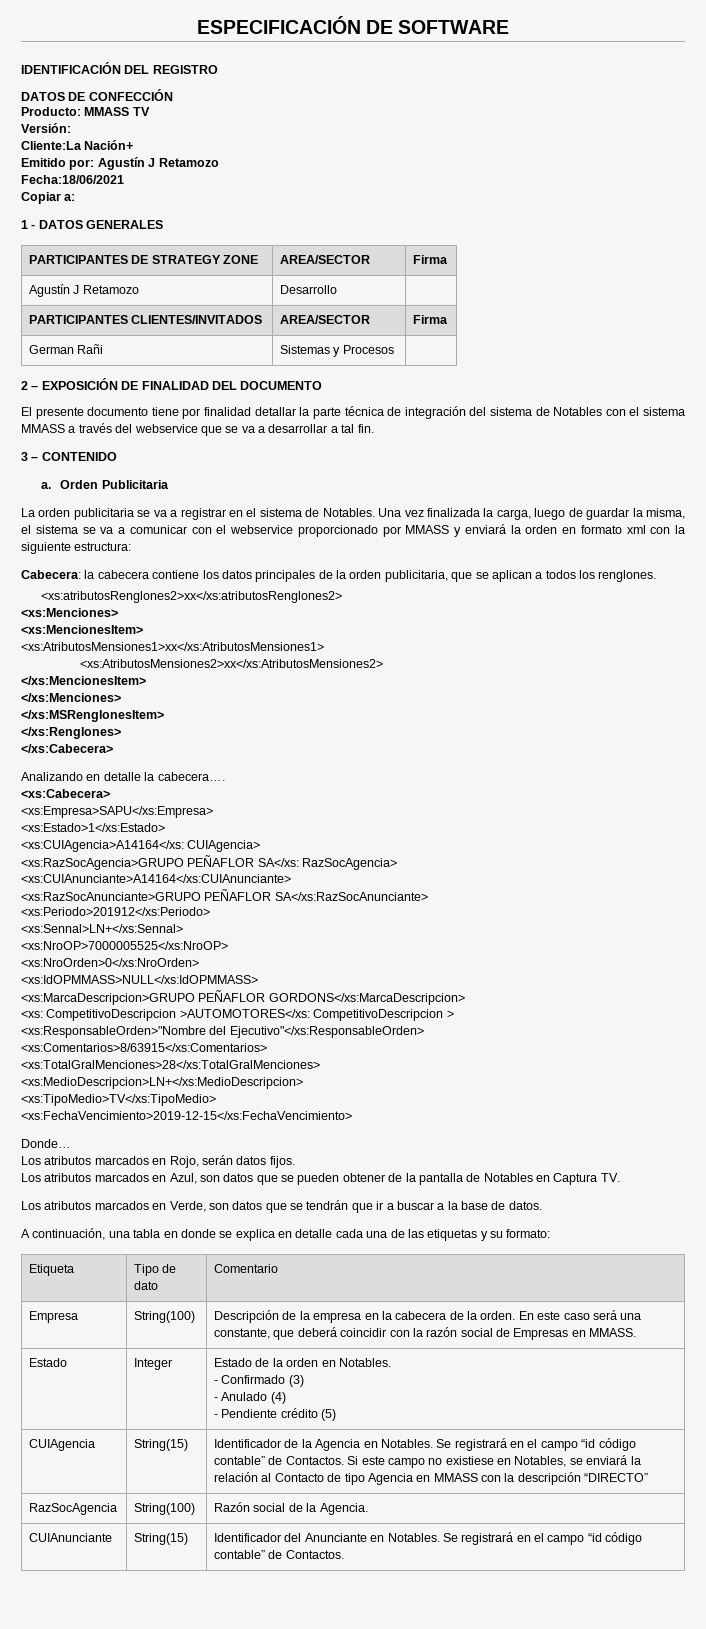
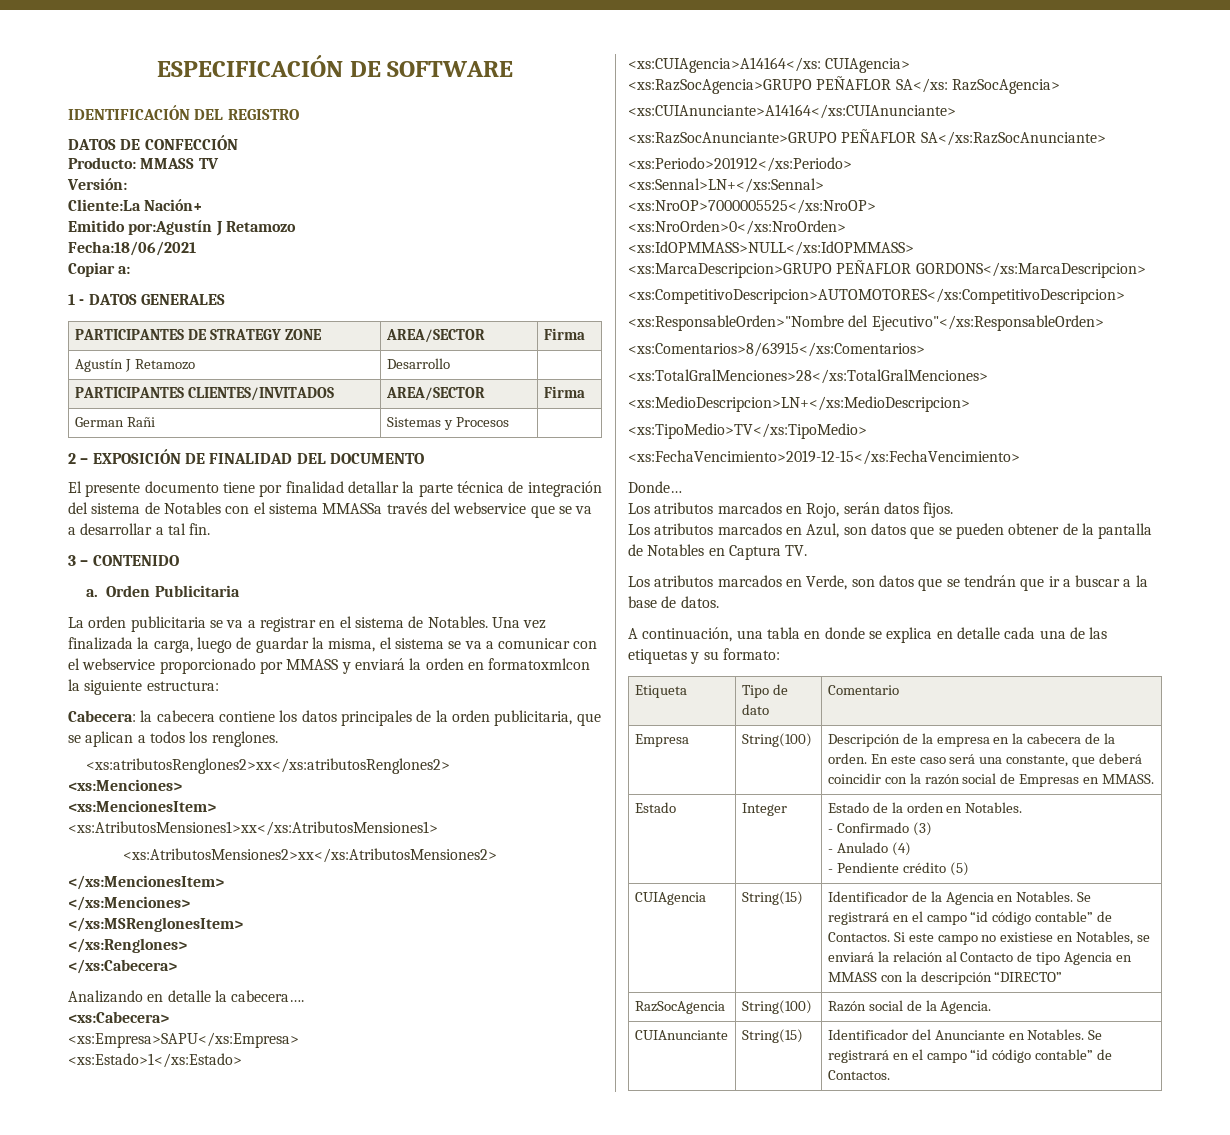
- Emitido por: Agustín J Retamozo
+ Emitido por:Agustín J Retamozo
- El presente documento tiene por finalidad detallar la parte técnica de integración del sistema de Notables con el sistema MMASS a través del webservice que se va a desarrollar a tal fin.
+ El presente documento tiene por finalidad detallar la parte técnica de integración del sistema de Notables con el sistema MMASSa través del webservice que se va a desarrollar a tal fin.
- Una vez finalizada la carga, luego de guardar la misma, el sistema se va a comunicar con el webservice proporcionado por MMASS y enviará la orden en formato xml con la siguiente estructura:
+ Una vez finalizada la carga, luego de guardar la misma, el sistema se va a comunicar con el webservice proporcionado por MMASS y enviará la orden en formatoxmlcon la siguiente estructura:
- <xs: CompetitivoDescripcion >AUTOMOTORES</xs: CompetitivoDescripcion >
+ <xs:CompetitivoDescripcion>AUTOMOTORES</xs:CompetitivoDescripcion>

